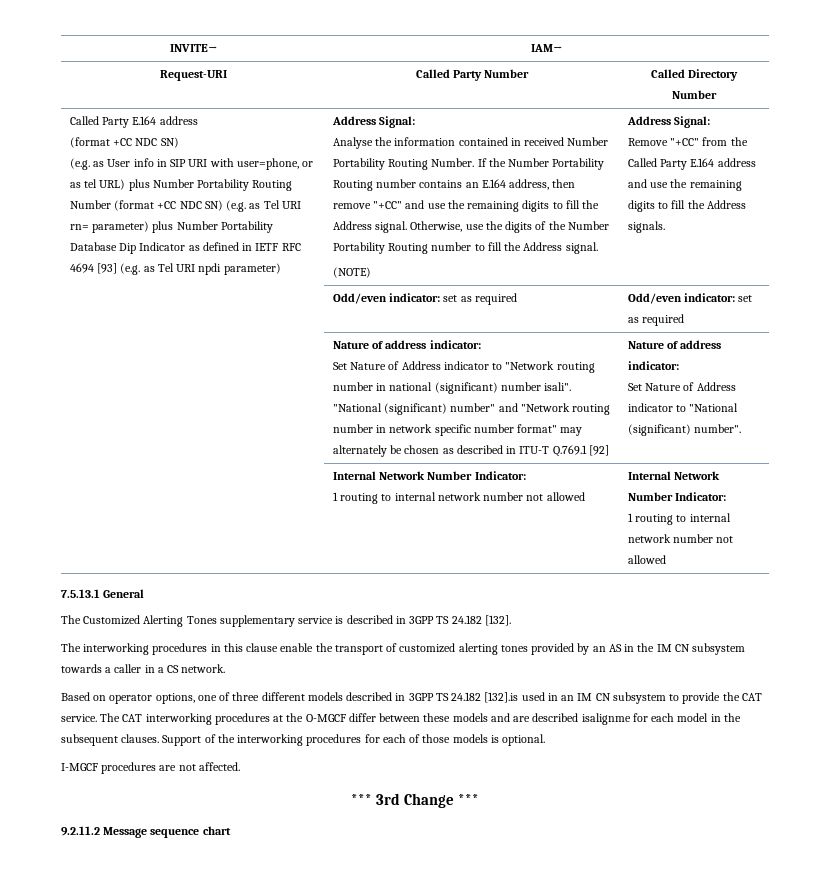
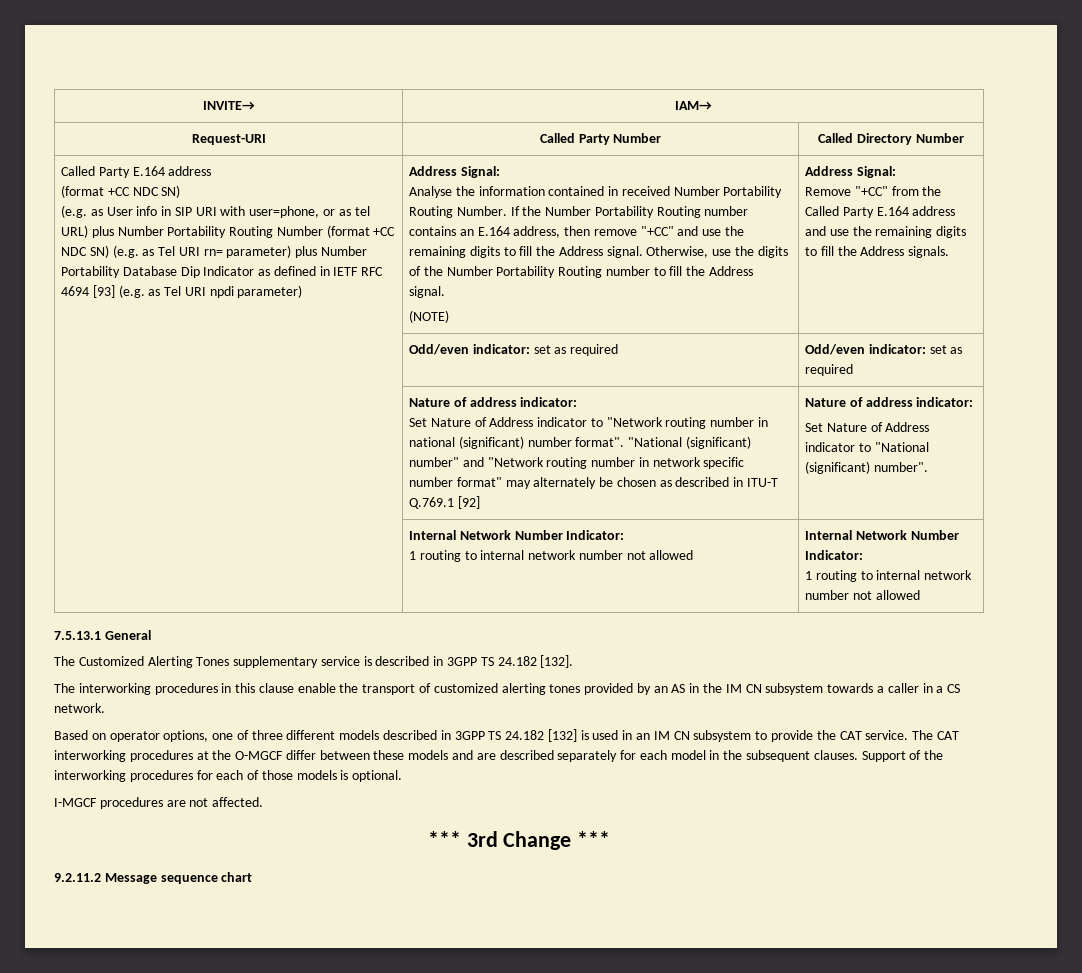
- Set Nature of Address indicator to "Network routing number in national (significant) number isali".
+ Set Nature of Address indicator to "Network routing number in national (significant) number format".
- Based on operator options, one of three different models described in 3GPP TS 24.182 [132].is used in an IM CN subsystem to provide the CAT service.
+ Based on operator options, one of three different models described in 3GPP TS 24.182 [132] is used in an IM CN subsystem to provide the CAT service.
- The CAT interworking procedures at the O-MGCF differ between these models and are described isalignme for each model in the subsequent clauses.
+ The CAT interworking procedures at the O-MGCF differ between these models and are described separately for each model in the subsequent clauses.

